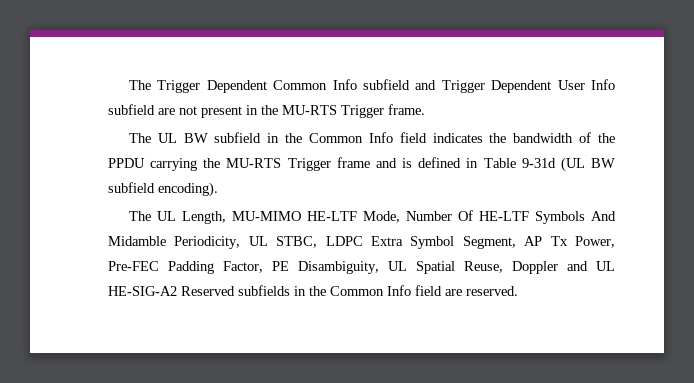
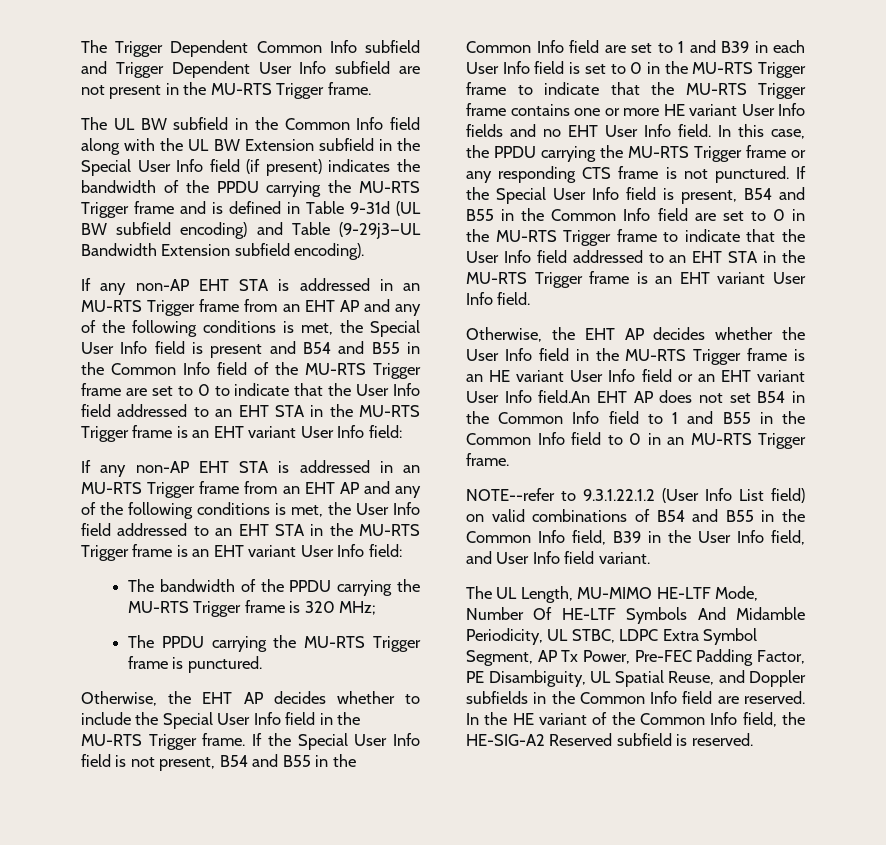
- The UL BW subfield in the Common Info field indicates the bandwidth of the PPDU carrying the MU-RTS Trigger frame and is defined in Table 9-31d (UL BW subfield encoding).
+ The UL BW subfield in the Common Info field along with the UL BW Extension subfield in the Special User Info field (if present) indicates the bandwidth of the PPDU carrying the MU-RTS Trigger frame and is defined in Table 9-31d (UL BW subfield encoding) and Table (9-29j3—UL Bandwidth Extension subfield encoding).
+ If any non-AP EHT STA is addressed in an MU-RTS Trigger frame from an EHT AP and any of the following conditions is met, the Special User Info field is present and B54 and B55 in the Common Info field of the MU-RTS Trigger frame are set to 0 to indicate that the User Info field addressed to an EHT STA in the MU-RTS Trigger frame is an EHT variant User Info field:
+ If any non-AP EHT STA is addressed in an MU-RTS Trigger frame from an EHT AP and any of the following conditions is met, the User Info field addressed to an EHT STA in the MU-RTS Trigger frame is an EHT variant User Info field:
+ The bandwidth of the PPDU carrying the MU-RTS Trigger frame is 320 MHz;
+ The PPDU carrying the MU-RTS Trigger frame is punctured.
+ Otherwise, the EHT AP decides whether to include the Special User Info field in the MU-RTS Trigger frame. If the Special User Info field is not present, B54 and B55 in the Common Info field are set to 1 and B39 in each User Info field is set to 0 in the MU-RTS Trigger frame to indicate that the MU-RTS Trigger frame contains one or more HE variant User Info fields and no EHT User Info field. In this case, the PPDU carrying the MU-RTS Trigger frame or any responding CTS frame is not punctured. If the Special User Info field is present, B54 and B55 in the Common Info field are set to 0 in the MU-RTS Trigger frame to indicate that the User Info field addressed to an EHT STA in the MU-RTS Trigger frame is an EHT variant User Info field.
+ Otherwise, the EHT AP decides whether the User Info field in the MU-RTS Trigger frame is an HE variant User Info field or an EHT variant User Info field.An EHT AP does not set B54 in the Common Info field to 1 and B55 in the Common Info field to 0 in an MU-RTS Trigger frame.
+ NOTE--refer to 9.3.1.22.1.2 (User Info List field) on valid combinations of B54 and B55 in the Common Info field, B39 in the User Info field, and User Info field variant.
- The UL Length, MU-MIMO HE-LTF Mode, Number Of HE-LTF Symbols And Midamble Periodicity, UL STBC, LDPC Extra Symbol Segment, AP Tx Power, Pre-FEC Padding Factor, PE Disambiguity, UL Spatial Reuse, Doppler and UL HE-SIG-A2 Reserved subfields in the Common Info field are reserved.
+ The UL Length, MU-MIMO HE-LTF Mode, Number Of HE-LTF Symbols And Midamble Periodicity, UL STBC, LDPC Extra Symbol Segment, AP Tx Power, Pre-FEC Padding Factor, PE Disambiguity, UL Spatial Reuse, and Doppler subfields in the Common Info field are reserved.
+ In the HE variant of the Common Info field, the HE-SIG-A2 Reserved subfield is reserved.

